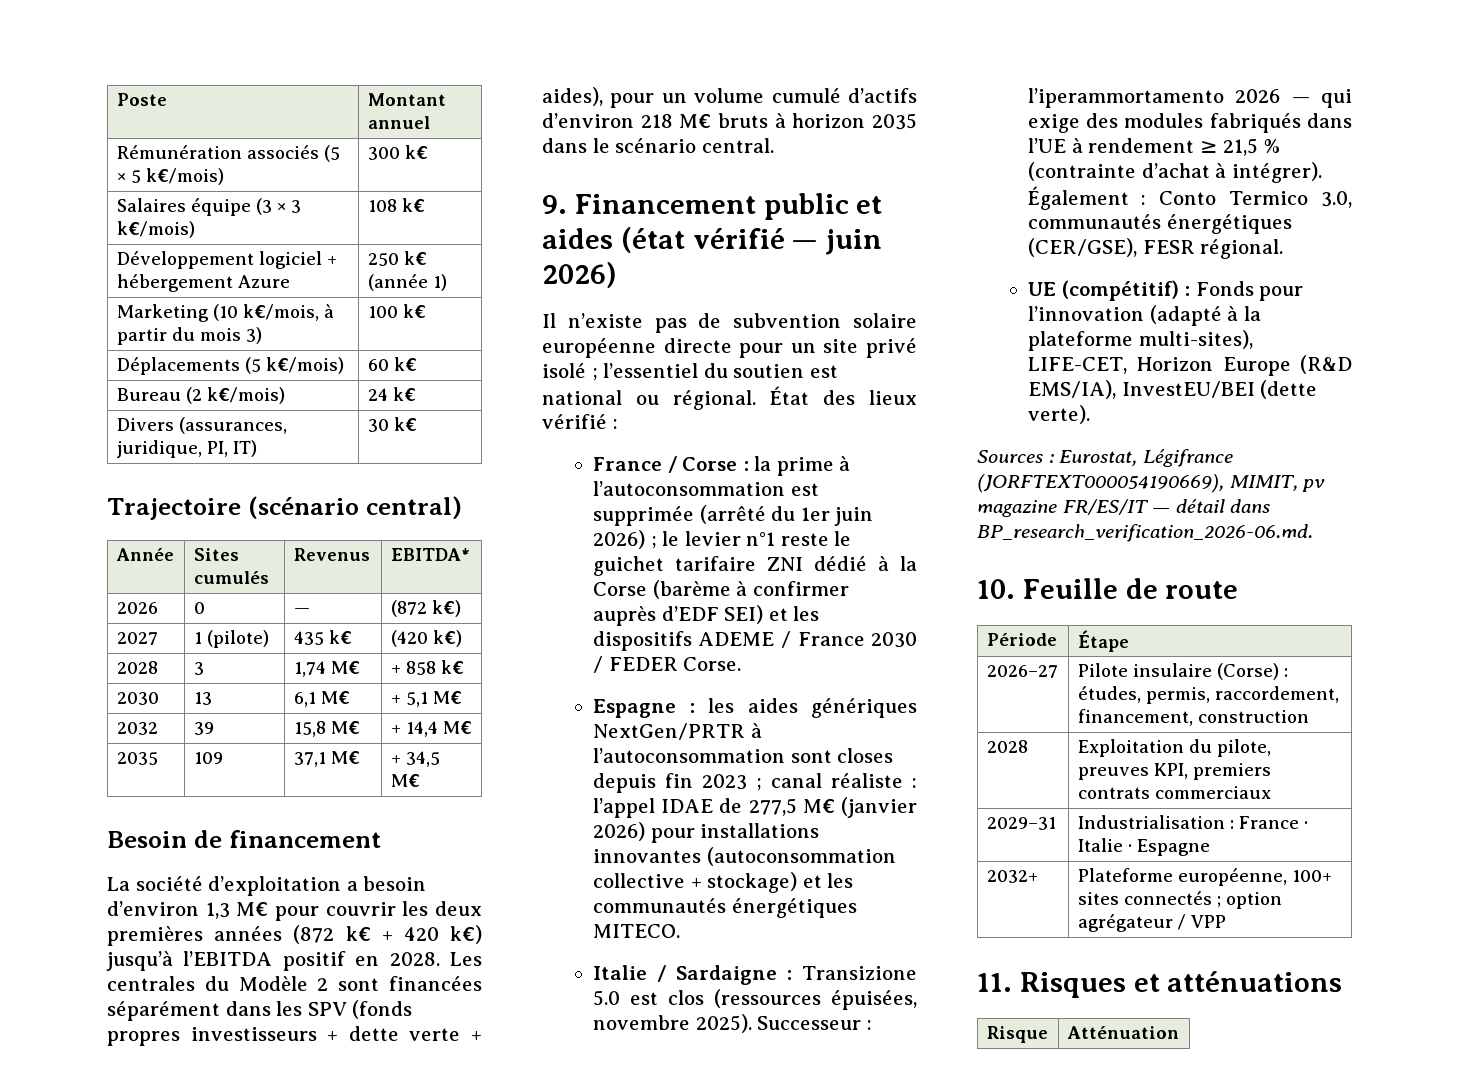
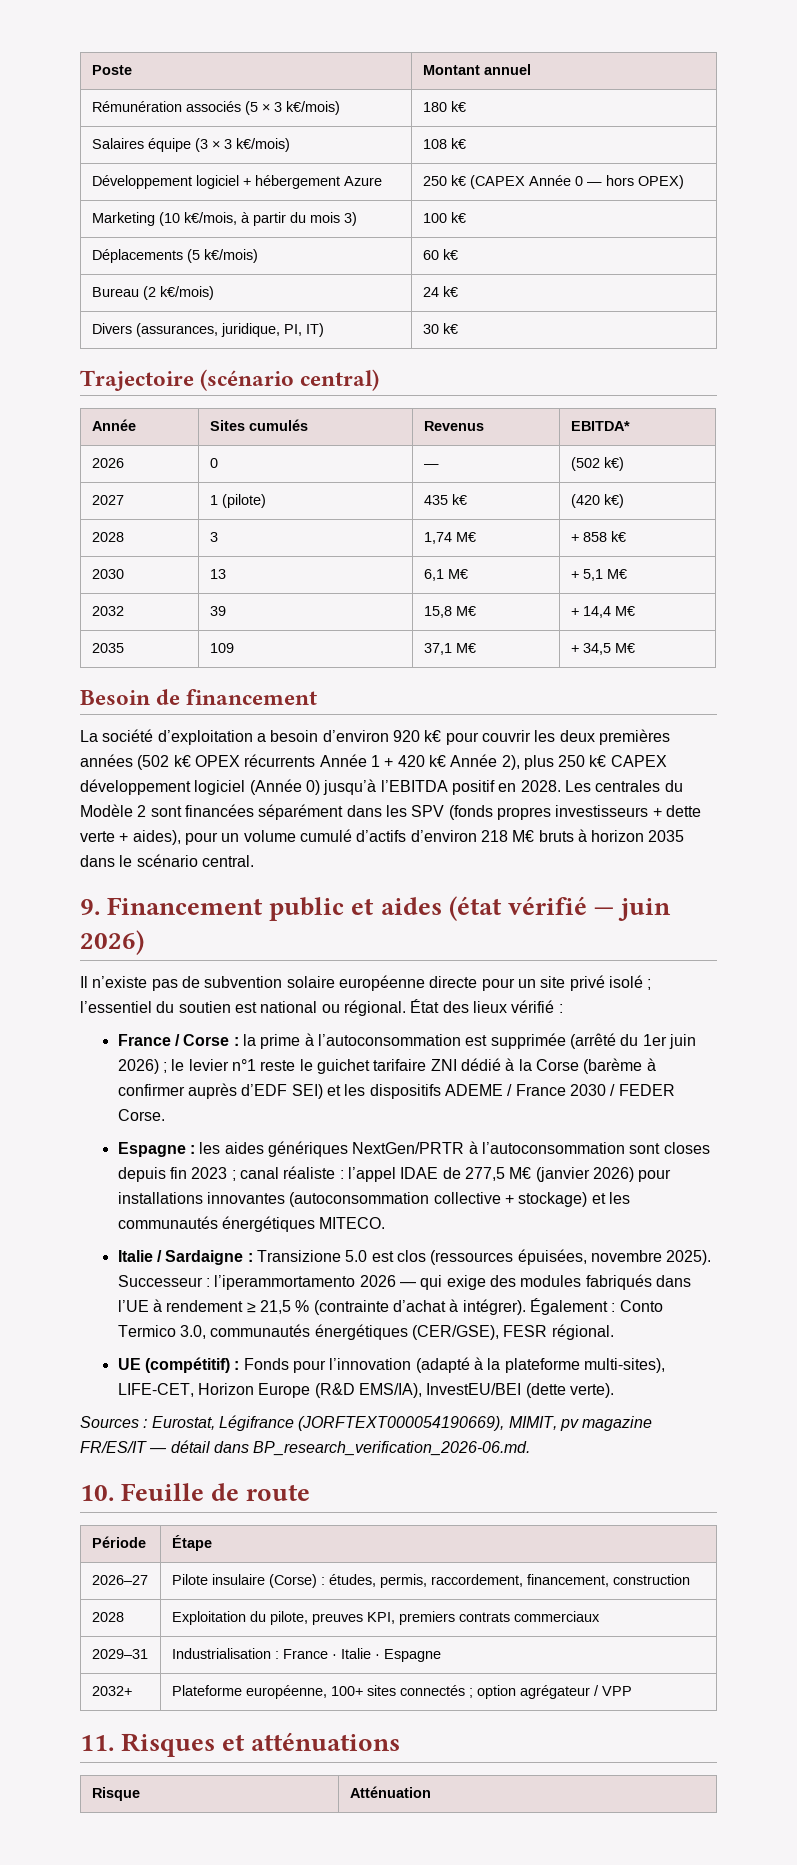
- Rémunération associés (5 × 5 k€/mois) | 300 k€
+ Rémunération associés (5 × 3 k€/mois) | 180 k€
- Développement logiciel + hébergement Azure | 250 k€ (année 1)
+ Développement logiciel + hébergement Azure | 250 k€ (CAPEX Année 0 — hors OPEX)
- 2026 | 0 | — | (872 k€)
+ 2026 | 0 | — | (502 k€)
- La société d’exploitation a besoin d’environ 1,3 M€ pour couvrir les deux premières années (872 k€ + 420 k€) jusqu’à l’EBITDA positif en 2028.
+ La société d’exploitation a besoin d’environ 920 k€ pour couvrir les deux premières années (502 k€ OPEX récurrents Année 1 + 420 k€ Année 2), plus 250 k€ CAPEX développement logiciel (Année 0) jusqu’à l’EBITDA positif en 2028.

